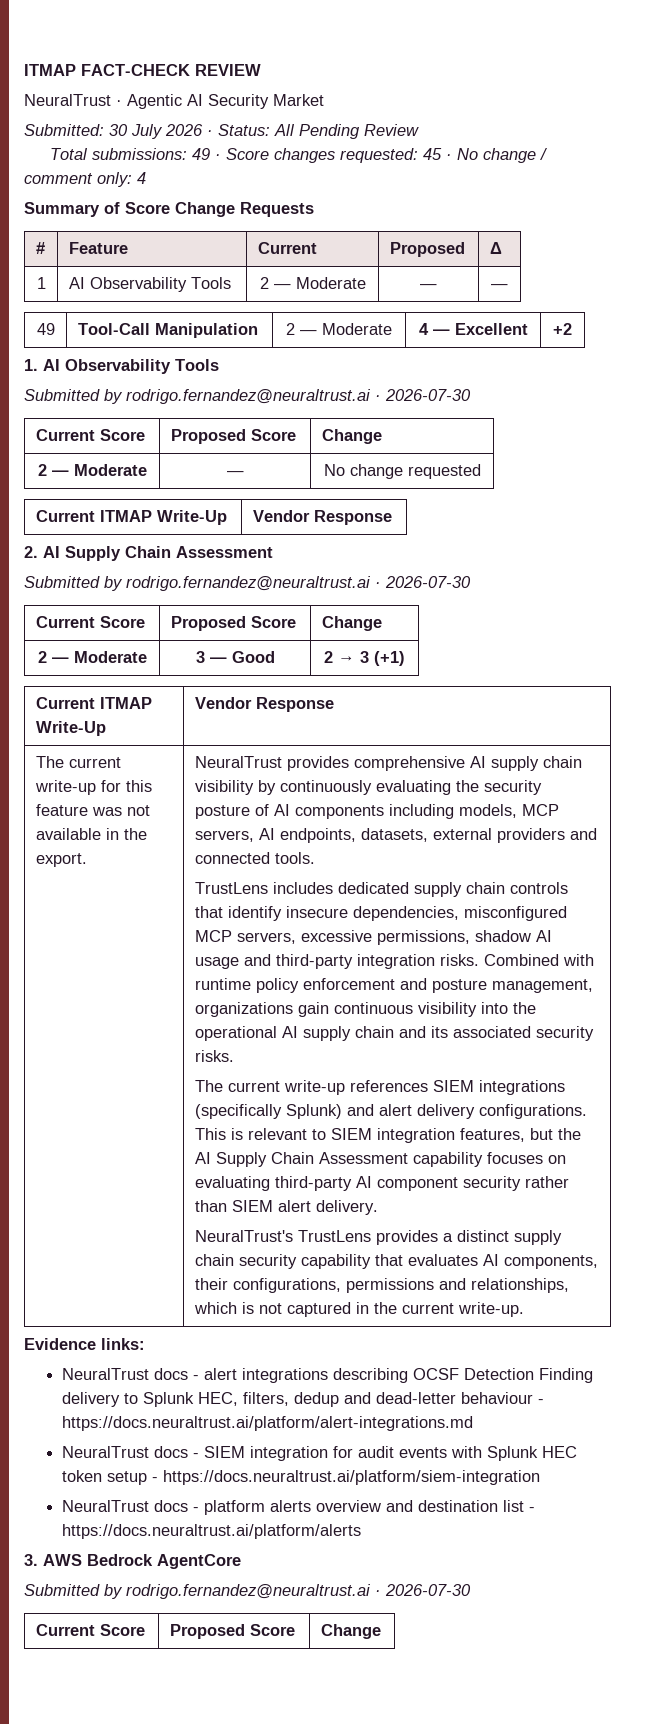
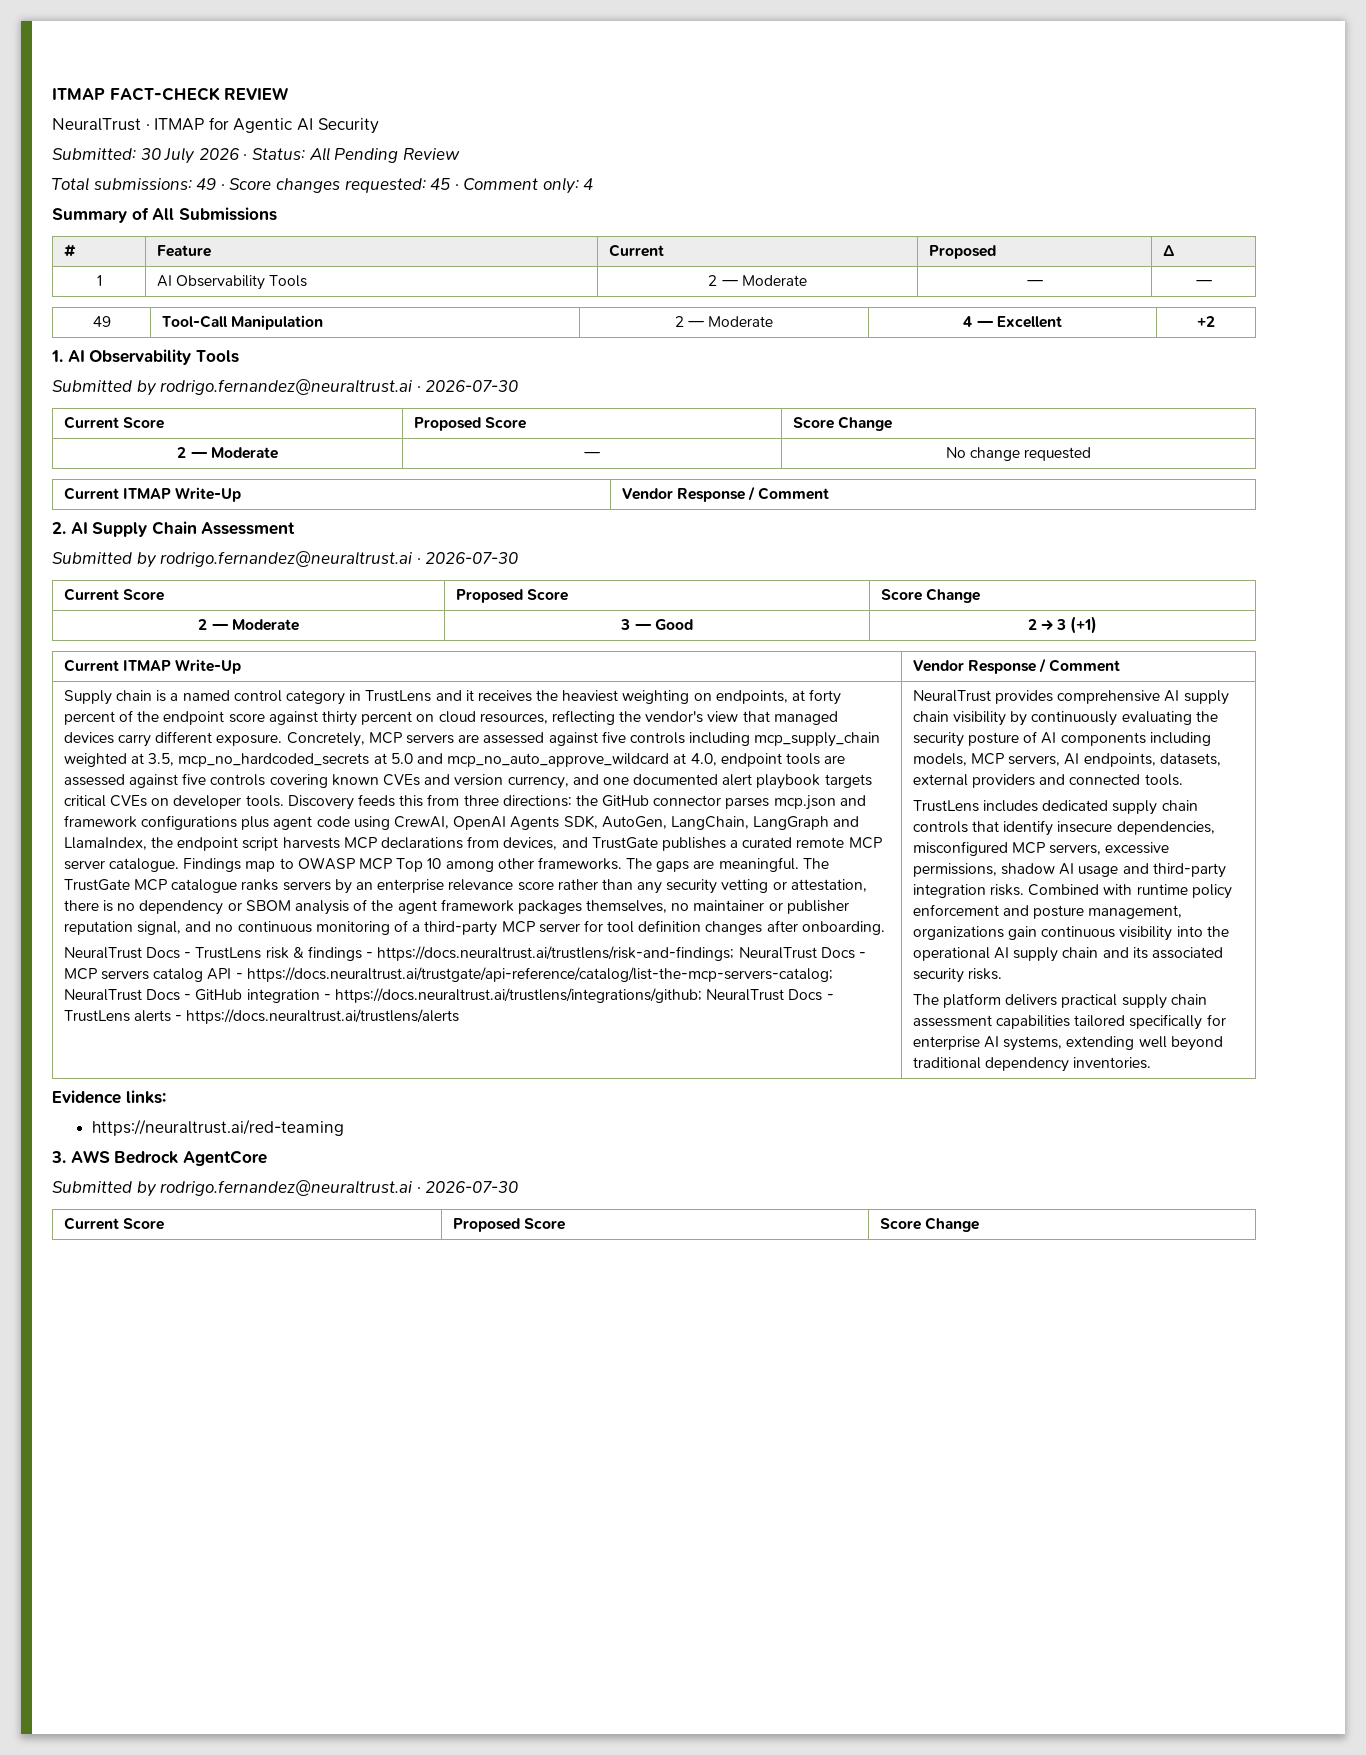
- NeuralTrust · Agentic AI Security Market
+ NeuralTrust · ITMAP for Agentic AI Security
- Total submissions: 49 · Score changes requested: 45 · No change / comment only: 4
+ Total submissions: 49 · Score changes requested: 45 · Comment only: 4
- Summary of Score Change Requests
+ Summary of All Submissions
  1. AI Observability Tools
  Submitted by rodrigo.fernandez@neuraltrust.ai · 2026-07-30
- Current Score | Proposed Score | Change
+ Current Score | Proposed Score | Score Change
  2 — Moderate | — | No change requested
- Current ITMAP Write-Up | Vendor Response
+ Current ITMAP Write-Up | Vendor Response / Comment
  2. AI Supply Chain Assessment
  Submitted by rodrigo.fernandez@neuraltrust.ai · 2026-07-30
- Current Score | Proposed Score | Change
+ Current Score | Proposed Score | Score Change
  2 — Moderate | 3 — Good | 2 → 3 (+1)
- Current ITMAP Write-Up | Vendor Response
- The current write-up for this feature was not available in the export.
+ Current ITMAP Write-Up | Vendor Response / Comment
+ Supply chain is a named control category in TrustLens and it receives the heaviest weighting on endpoints, at forty percent of the endpoint score against thirty percent on cloud resources, reflecting the vendor's view that managed devices carry different exposure. Concretely, MCP servers are assessed against five controls including mcp_supply_chain weighted at 3.5, mcp_no_hardcoded_secrets at 5.0 and mcp_no_auto_approve_wildcard at 4.0, endpoint tools are assessed against five controls covering known CVEs and version currency, and one documented alert playbook targets critical CVEs on developer tools. Discovery feeds this from three directions: the GitHub connector parses mcp.json and framework configurations plus agent code using CrewAI, OpenAI Agents SDK, AutoGen, LangChain, LangGraph and LlamaIndex, the endpoint script harvests MCP declarations from devices, and TrustGate publishes a curated remote MCP server catalogue. Findings map to OWASP MCP Top 10 among other frameworks. The gaps are meaningful. The TrustGate MCP catalogue ranks servers by an enterprise relevance score rather than any security vetting or attestation, there is no dependency or SBOM analysis of the agent framework packages themselves, no maintainer or publisher reputation signal, and no continuous monitoring of a third-party MCP server for tool definition changes after onboarding.
+ NeuralTrust Docs - TrustLens risk & findings - https://docs.neuraltrust.ai/trustlens/risk-and-findings; NeuralTrust Docs - MCP servers catalog API - https://docs.neuraltrust.ai/trustgate/api-reference/catalog/list-the-mcp-servers-catalog; NeuralTrust Docs - GitHub integration - https://docs.neuraltrust.ai/trustlens/integrations/github; NeuralTrust Docs - TrustLens alerts - https://docs.neuraltrust.ai/trustlens/alerts
- The current write-up references SIEM integrations (specifically Splunk) and alert delivery configurations. This is relevant to SIEM integration features, but the AI Supply Chain Assessment capability focuses on evaluating third-party AI component security rather than SIEM alert delivery.
- NeuralTrust's TrustLens provides a distinct supply chain security capability that evaluates AI components, their configurations, permissions and relationships, which is not captured in the current write-up.
+ The platform delivers practical supply chain assessment capabilities tailored specifically for enterprise AI systems, extending well beyond traditional dependency inventories.
  Evidence links:
- NeuralTrust docs - alert integrations describing OCSF Detection Finding delivery to Splunk HEC, filters, dedup and dead-letter behaviour - https://docs.neuraltrust.ai/platform/alert-integrations.md
- NeuralTrust docs - SIEM integration for audit events with Splunk HEC token setup - https://docs.neuraltrust.ai/platform/siem-integration
- NeuralTrust docs - platform alerts overview and destination list - https://docs.neuraltrust.ai/platform/alerts
+ https://neuraltrust.ai/red-teaming
  3. AWS Bedrock AgentCore
  Submitted by rodrigo.fernandez@neuraltrust.ai · 2026-07-30
- Current Score | Proposed Score | Change
+ Current Score | Proposed Score | Score Change

